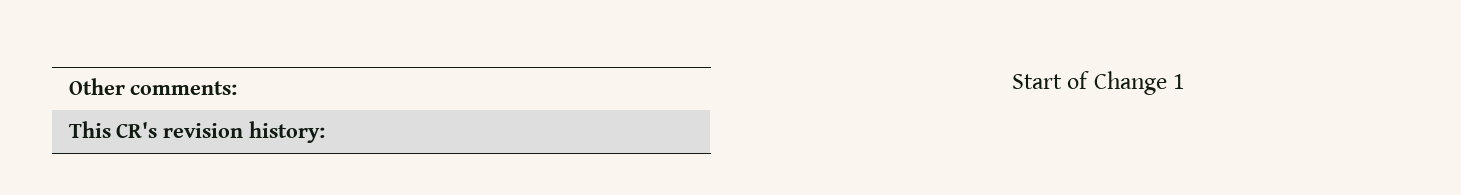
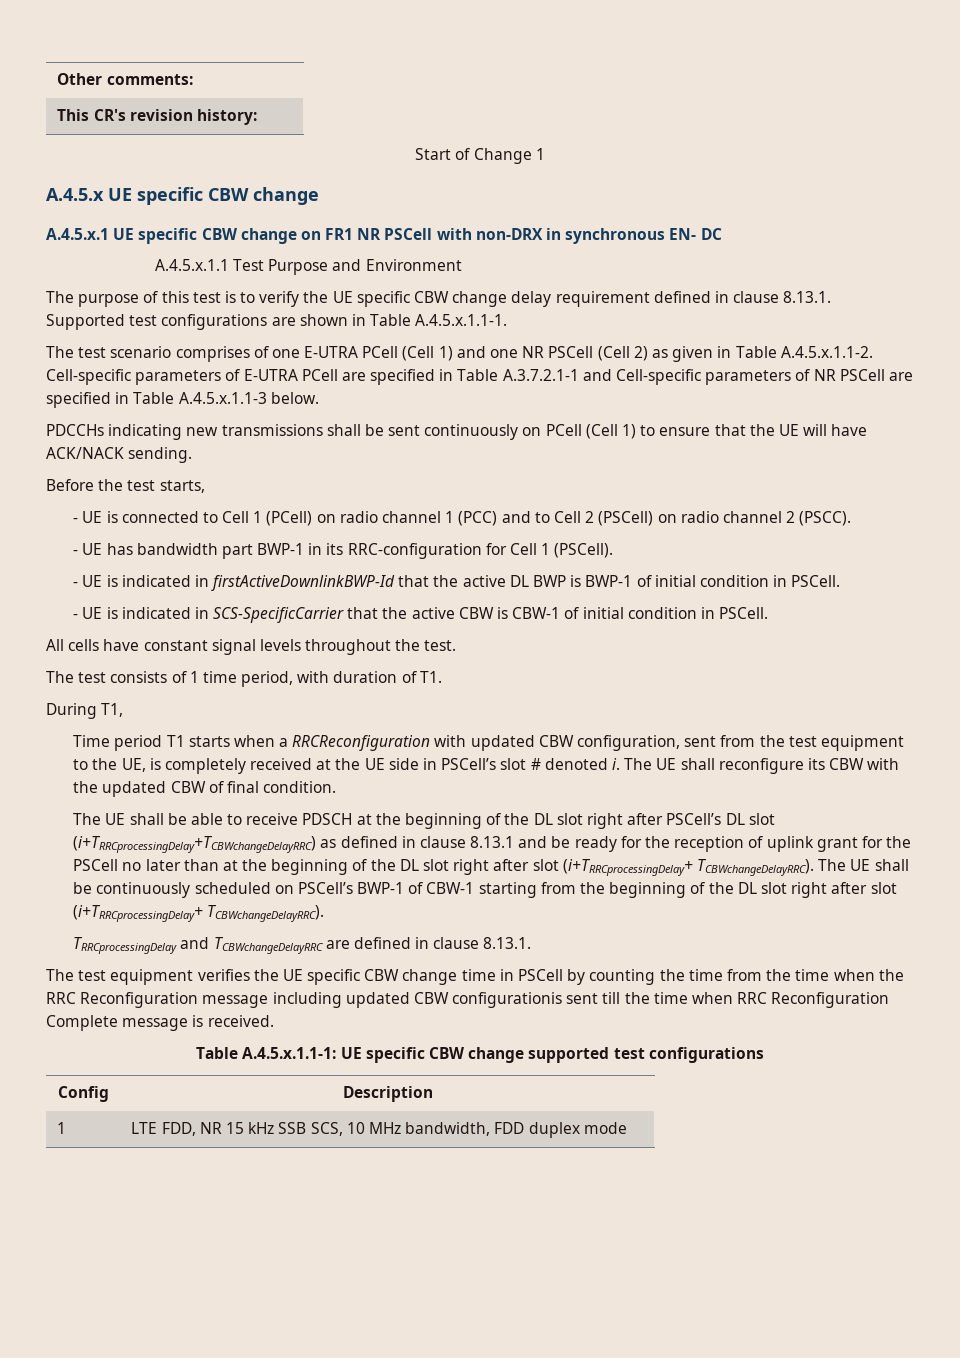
+ A.4.5.x UE specific CBW change
+ A.4.5.x.1 UE specific CBW change on FR1 NR PSCell with non-DRX in synchronous EN- DC
+ A.4.5.x.1.1 Test Purpose and Environment
+ The purpose of this test is to verify the UE specific CBW change delay requirement defined in clause 8.13.1. Supported test configurations are shown in Table A.4.5.x.1.1-1.
+ The test scenario comprises of one E-UTRA PCell (Cell 1) and one NR PSCell (Cell 2) as given in Table A.4.5.x.1.1-2. Cell-specific parameters of E-UTRA PCell are specified in Table A.3.7.2.1-1 and Cell-specific parameters of NR PSCell are specified in Table A.4.5.x.1.1-3 below.
+ PDCCHs indicating new transmissions shall be sent continuously on PCell (Cell 1) to ensure that the UE will have ACK/NACK sending.
+ Before the test starts,
+ - UE is connected to Cell 1 (PCell) on radio channel 1 (PCC) and to Cell 2 (PSCell) on radio channel 2 (PSCC).
+ - UE has bandwidth part BWP-1 in its RRC-configuration for Cell 1 (PSCell).
+ - UE is indicated in firstActiveDownlinkBWP-Id that the active DL BWP is BWP-1 of initial condition in PSCell.
+ - UE is indicated in SCS-SpecificCarrier that the active CBW is CBW-1 of initial condition in PSCell.
+ All cells have constant signal levels throughout the test.
+ The test consists of 1 time period, with duration of T1.
+ During T1,
+ Time period T1 starts when a RRCReconfiguration with updated CBW configuration, sent from the test equipment to the UE, is completely received at the UE side in PSCell’s slot # denoted i. The UE shall reconfigure its CBW with the updated CBW of final condition.
+ The UE shall be able to receive PDSCH at the beginning of the DL slot right after PSCell’s DL slot (i+TRRCprocessingDelay+TCBWchangeDelayRRC) as defined in clause 8.13.1 and be ready for the reception of uplink grant for the PSCell no later than at the beginning of the DL slot right after slot (i+TRRCprocessingDelay+ TCBWchangeDelayRRC). The UE shall be continuously scheduled on PSCell’s BWP-1 of CBW-1 starting from the beginning of the DL slot right after slot (i+TRRCprocessingDelay+ TCBWchangeDelayRRC).
+ TRRCprocessingDelay and TCBWchangeDelayRRC are defined in clause 8.13.1.
+ The test equipment verifies the UE specific CBW change time in PSCell by counting the time from the time when the RRC Reconfiguration message including updated CBW configurationis sent till the time when RRC Reconfiguration Complete message is received.
+ Table A.4.5.x.1.1-1: UE specific CBW change supported test configurations
+ Config | Description
+ 1 | LTE FDD, NR 15 kHz SSB SCS, 10 MHz bandwidth, FDD duplex mode

